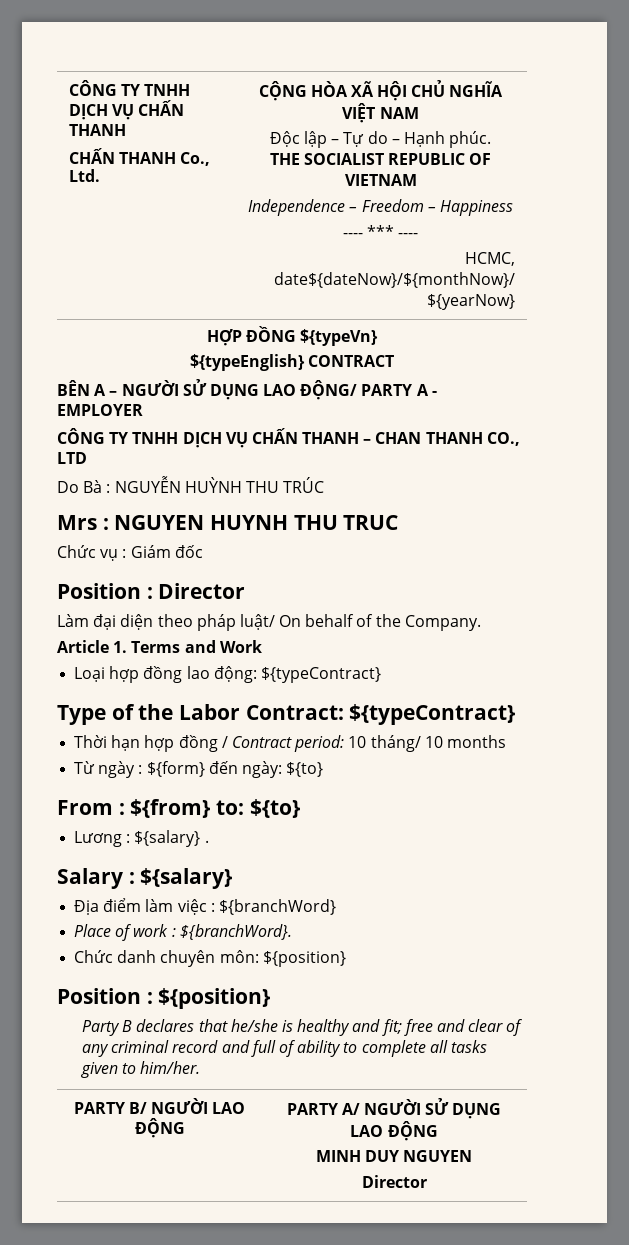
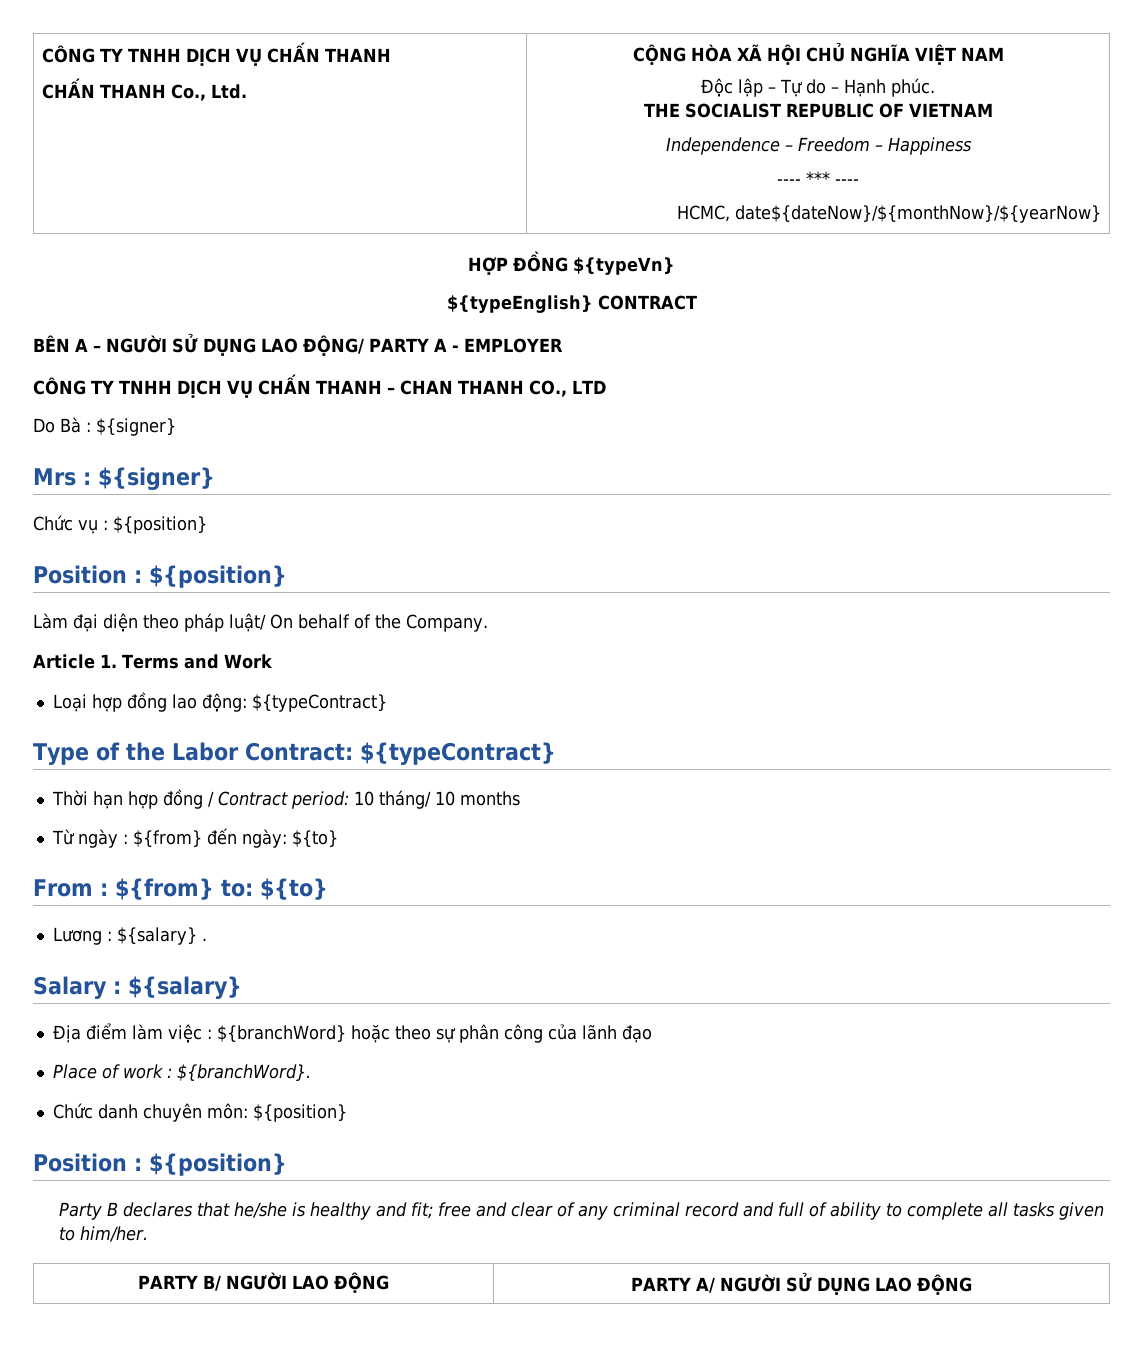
- Do Bà : NGUYỄN HUỲNH THU TRÚC
- Mrs : NGUYEN HUYNH THU TRUC
+ Do Bà : ${signer}
+ Mrs : ${signer}
- Chức vụ : Giám đốc
- Position : Director
+ Chức vụ : ${position}
+ Position : ${position}
- Từ ngày : ${form} đến ngày: ${to}
+ Từ ngày : ${from} đến ngày: ${to}
- Địa điểm làm việc : ${branchWord}
+ Địa điểm làm việc : ${branchWord} hoặc theo sự phân công của lãnh đạo
  PARTY B/ NGƯỜI LAO ĐỘNG | PARTY A/ NGƯỜI SỬ DỤNG LAO ĐỘNG
- MINH DUY NGUYEN
- Director

